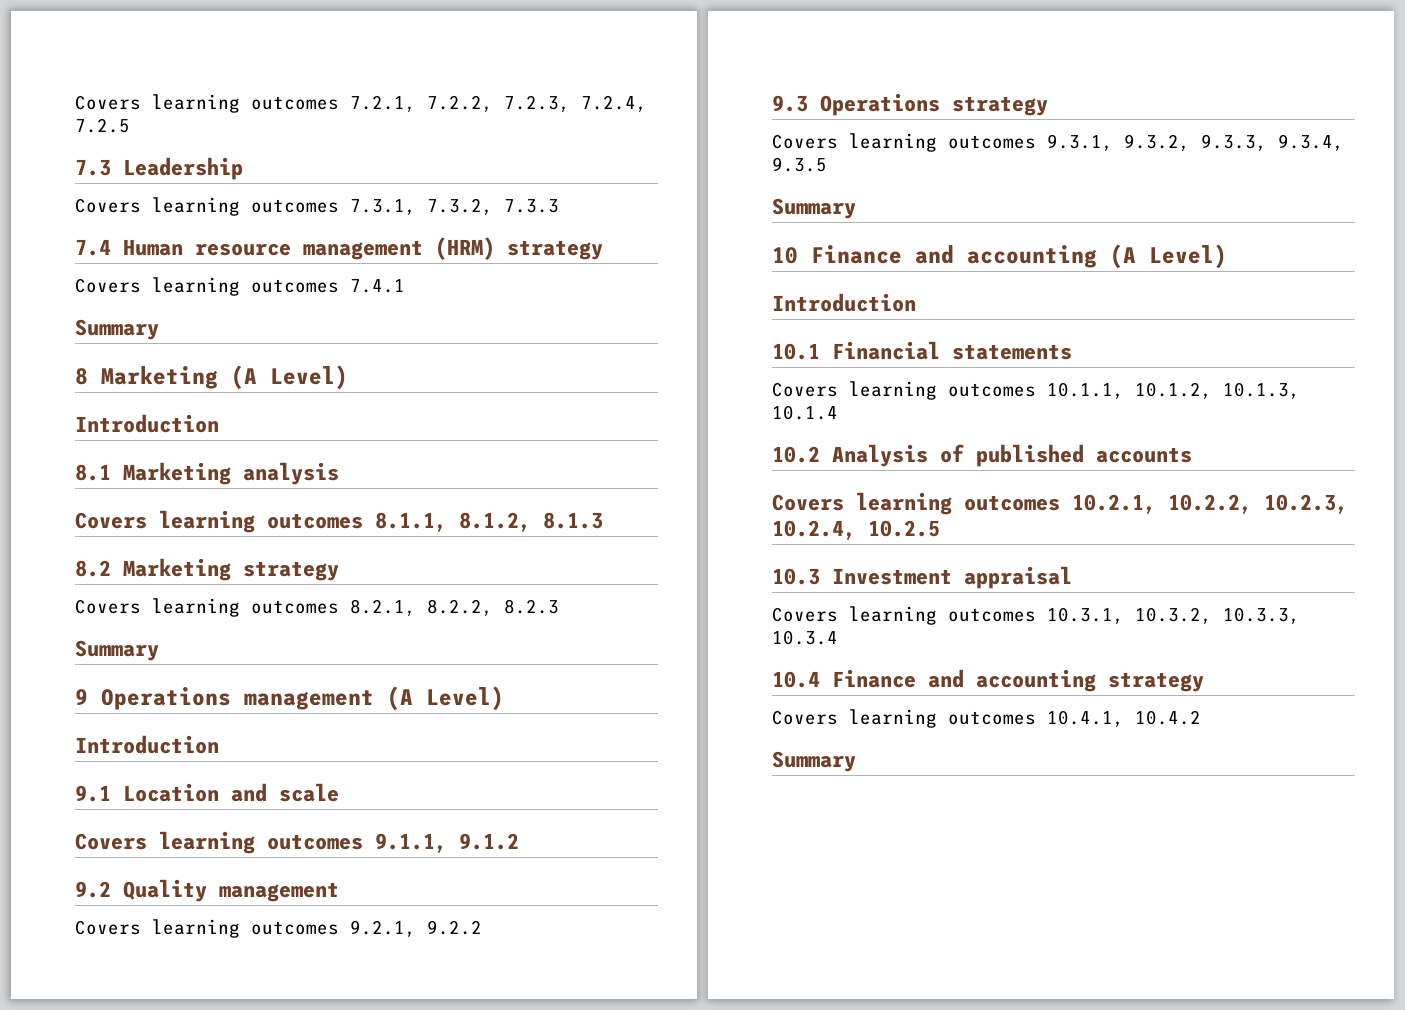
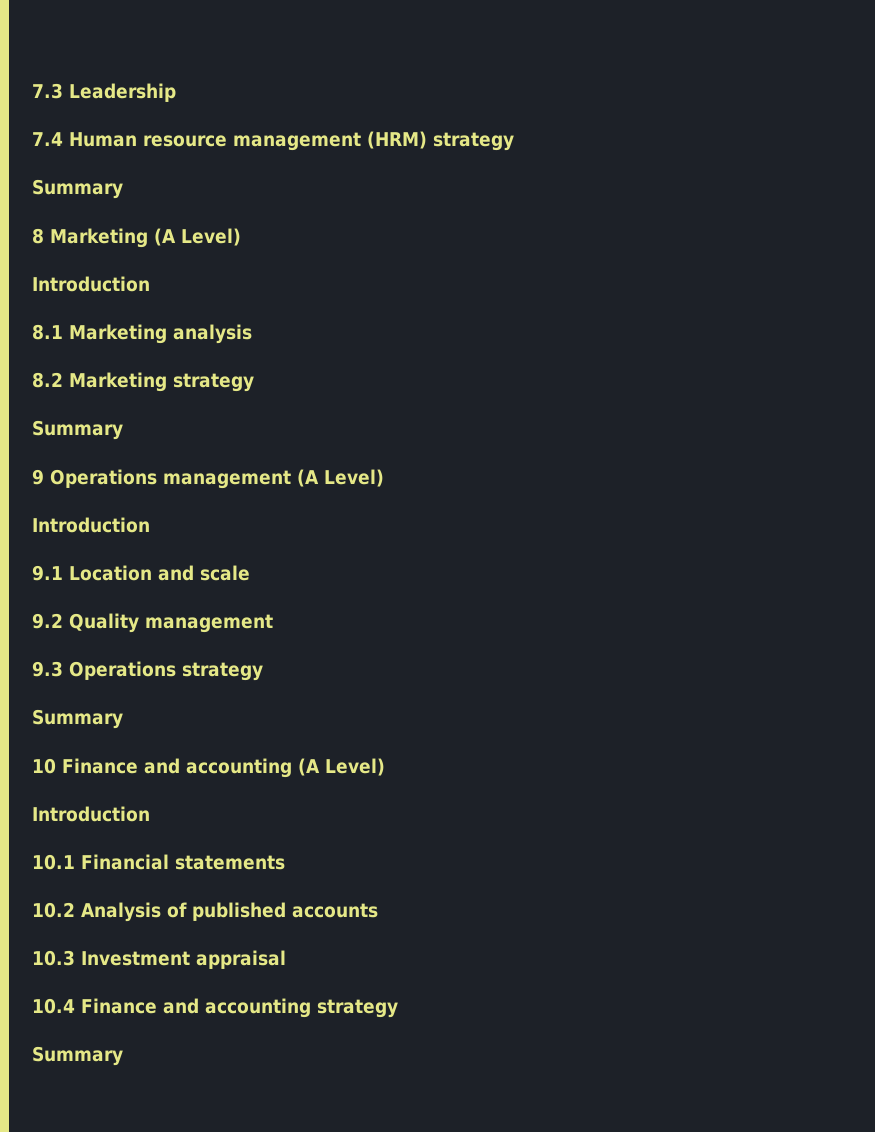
- Covers learning outcomes 7.2.1, 7.2.2, 7.2.3, 7.2.4, 7.2.5
  7.3 Leadership
- Covers learning outcomes 7.3.1, 7.3.2, 7.3.3
- Covers learning outcomes 7.4.1
- Covers learning outcomes 8.1.1, 8.1.2, 8.1.3
  8.2 Marketing strategy
- Covers learning outcomes 8.2.1, 8.2.2, 8.2.3
- Covers learning outcomes 9.1.1, 9.1.2
  9.2 Quality management
- Covers learning outcomes 9.2.1, 9.2.2
  9.3 Operations strategy
- Covers learning outcomes 9.3.1, 9.3.2, 9.3.3, 9.3.4, 9.3.5
- Covers learning outcomes 10.1.1, 10.1.2, 10.1.3, 10.1.4
- Covers learning outcomes 10.2.1, 10.2.2, 10.2.3, 10.2.4, 10.2.5
  10.3 Investment appraisal
- Covers learning outcomes 10.3.1, 10.3.2, 10.3.3, 10.3.4
- Covers learning outcomes 10.4.1, 10.4.2

